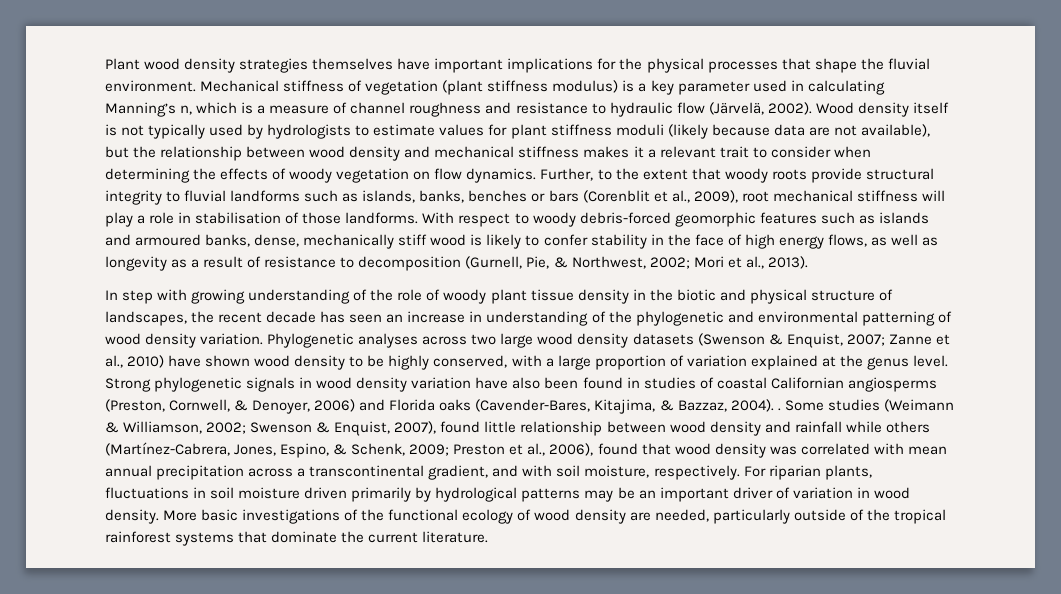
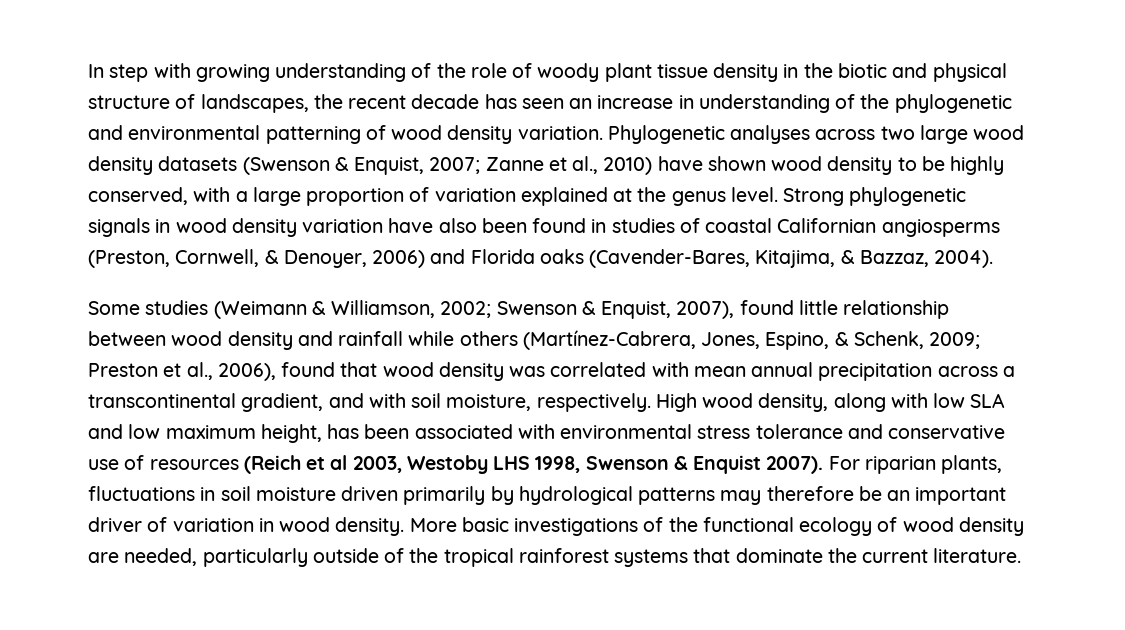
- Plant wood density strategies themselves have important implications for the physical processes that shape the fluvial environment. Mechanical stiffness of vegetation (plant stiffness modulus) is a key parameter used in calculating Manning’s n, which is a measure of channel roughness and resistance to hydraulic flow (Järvelä, 2002). Wood density itself is not typically used by hydrologists to estimate values for plant stiffness moduli (likely because data are not available), but the relationship between wood density and mechanical stiffness makes it a relevant trait to consider when determining the effects of woody vegetation on flow dynamics. Further, to the extent that woody roots provide structural integrity to fluvial landforms such as islands, banks, benches or bars (Corenblit et al., 2009), root mechanical stiffness will play a role in stabilisation of those landforms. With respect to woody debris-forced geomorphic features such as islands and armoured banks, dense, mechanically stiff wood is likely to confer stability in the face of high energy flows, as well as longevity as a result of resistance to decomposition (Gurnell, Pie, & Northwest, 2002; Mori et al., 2013).
- Strong phylogenetic signals in wood density variation have also been found in studies of coastal Californian angiosperms (Preston, Cornwell, & Denoyer, 2006) and Florida oaks (Cavender-Bares, Kitajima, & Bazzaz, 2004). . Some studies (Weimann & Williamson, 2002;
+ Strong phylogenetic signals in wood density variation have also been found in studies of coastal Californian angiosperms (Preston, Cornwell, & Denoyer, 2006) and Florida oaks (Cavender-Bares, Kitajima, & Bazzaz, 2004).
+ Some studies (Weimann & Williamson, 2002;
+ High wood density, along with low SLA and low maximum height, has been associated with environmental stress tolerance and conservative use of resources (Reich et al 2003, Westoby LHS 1998, Swenson & Enquist 2007).
- For riparian plants, fluctuations in soil moisture driven primarily by hydrological patterns may be an important driver of variation in wood density.
+ For riparian plants, fluctuations in soil moisture driven primarily by hydrological patterns may therefore be an important driver of variation in wood density.

